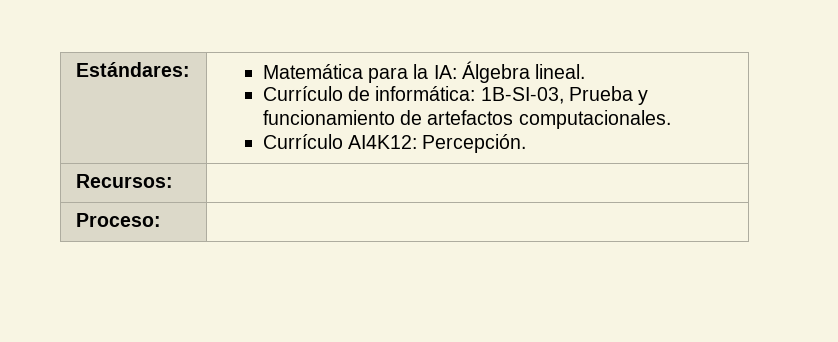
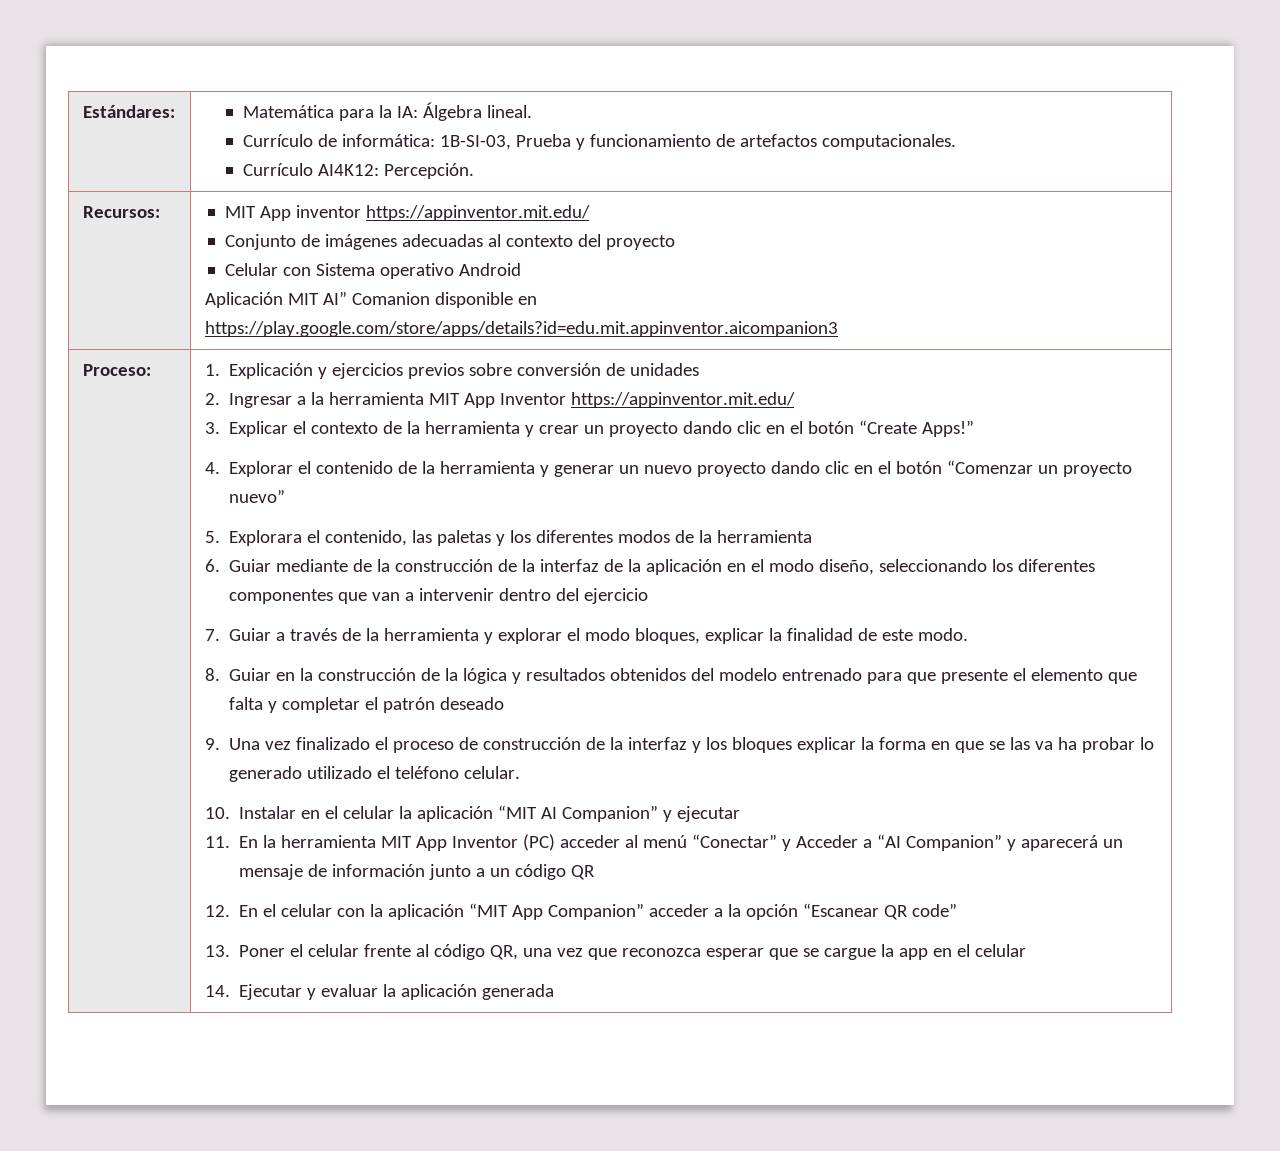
- Recursos: |
- Proceso: |
+ Recursos: | MIT App inventor https://appinventor.mit.edu/
+ Conjunto de imágenes adecuadas al contexto del proyecto
+ Celular con Sistema operativo Android
+ Aplicación MIT AI” Comanion disponible en https://play.google.com/store/apps/details?id=edu.mit.appinventor.aicompanion3
+ Proceso: | 1. Explicación y ejercicios previos sobre conversión de unidades
+ 2. Ingresar a la herramienta MIT App Inventor https://appinventor.mit.edu/
+ 3. Explicar el contexto de la herramienta y crear un proyecto dando clic en el botón “Create Apps!”
+ 4. Explorar el contenido de la herramienta y generar un nuevo proyecto dando clic en el botón “Comenzar un proyecto nuevo”
+ 5. Explorara el contenido, las paletas y los diferentes modos de la herramienta
+ 6. Guiar mediante de la construcción de la interfaz de la aplicación en el modo diseño, seleccionando los diferentes componentes que van a intervenir dentro del ejercicio
+ 7. Guiar a través de la herramienta y explorar el modo bloques, explicar la finalidad de este modo.
+ 8. Guiar en la construcción de la lógica y resultados obtenidos del modelo entrenado para que presente el elemento que falta y completar el patrón deseado
+ 9. Una vez finalizado el proceso de construcción de la interfaz y los bloques explicar la forma en que se las va ha probar lo generado utilizado el teléfono celular.
+ 10. Instalar en el celular la aplicación “MIT AI Companion” y ejecutar
+ 11. En la herramienta MIT App Inventor (PC) acceder al menú “Conectar” y Acceder a “AI Companion” y aparecerá un mensaje de información junto a un código QR
+ 12. En el celular con la aplicación “MIT App Companion” acceder a la opción “Escanear QR code”
+ 13. Poner el celular frente al código QR, una vez que reconozca esperar que se cargue la app en el celular
+ 14. Ejecutar y evaluar la aplicación generada

